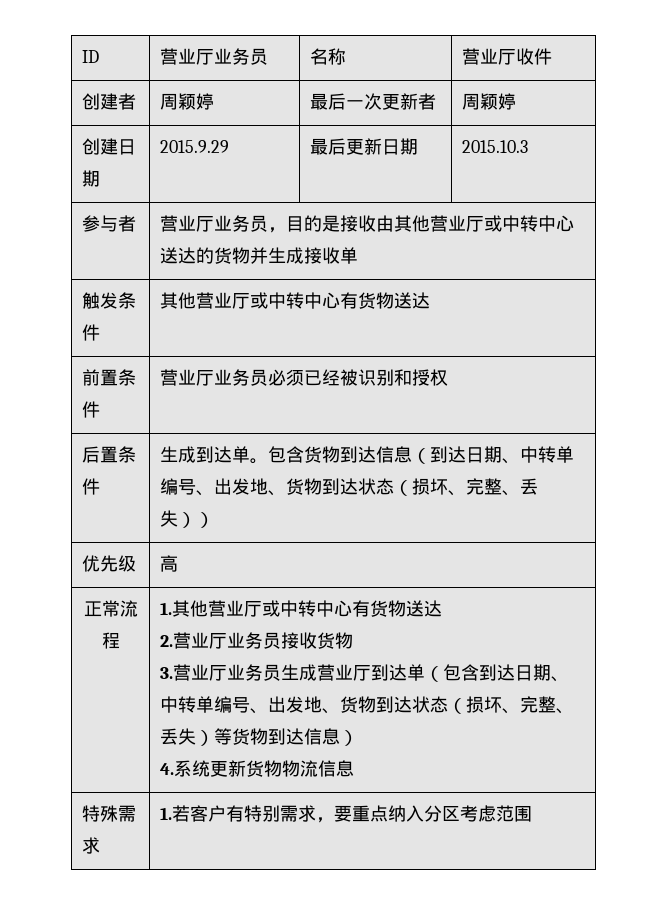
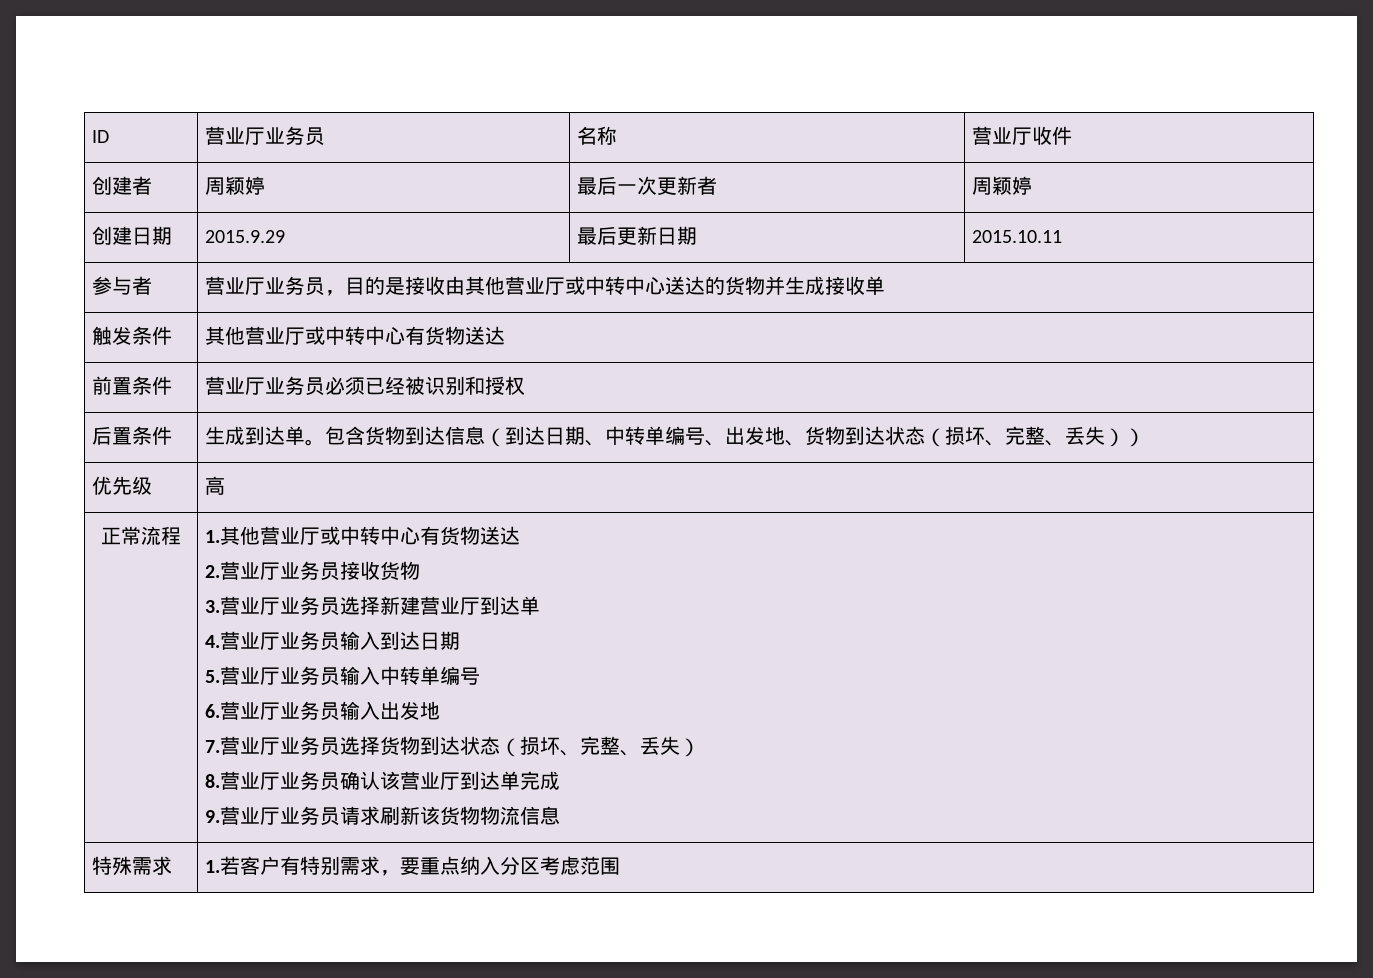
- 创建日期 | 2015.9.29 | 最后更新日期 | 2015.10.3
+ 创建日期 | 2015.9.29 | 最后更新日期 | 2015.10.11
- 3.营业厅业务员生成营业厅到达单（包含到达日期、中转单编号、出发地、货物到达状态（损坏、完整、丢失）等货物到达信息）
- 4.系统更新货物物流信息
+ 3.营业厅业务员选择新建营业厅到达单
+ 4.营业厅业务员输入到达日期
+ 5.营业厅业务员输入中转单编号
+ 6.营业厅业务员输入出发地
+ 7.营业厅业务员选择货物到达状态（损坏、完整、丢失）
+ 8.营业厅业务员确认该营业厅到达单完成
+ 9.营业厅业务员请求刷新该货物物流信息

